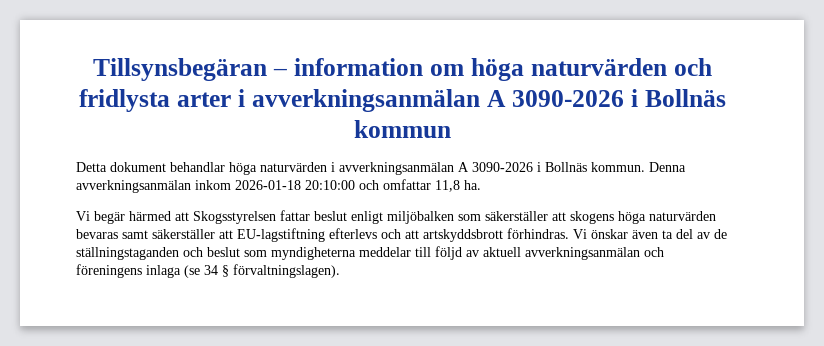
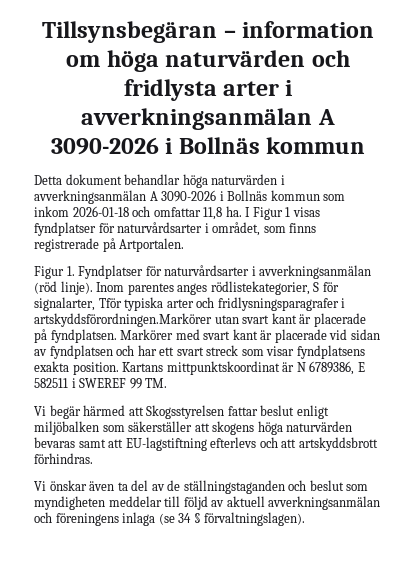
- Detta dokument behandlar höga naturvärden i avverkningsanmälan A 3090-2026 i Bollnäs kommun. Denna avverkningsanmälan inkom 2026-01-18 20:10:00 och omfattar 11,8 ha.
+ Detta dokument behandlar höga naturvärden i avverkningsanmälan A 3090-2026 i Bollnäs kommun som inkom 2026-01-18 och omfattar 11,8 ha. I Figur 1 visas fyndplatser för naturvårdsarter i området, som finns registrerade på Artportalen.
+ Figur 1. Fyndplatser för naturvårdsarter i avverkningsanmälan (röd linje). Inom parentes anges rödlistekategorier, S för signalarter, Tför typiska arter och fridlysningsparagrafer i artskyddsförordningen.Markörer utan svart kant är placerade på fyndplatsen. Markörer med svart kant är placerade vid sidan av fyndplatsen och har ett svart streck som visar fyndplatsens exakta position. Kartans mittpunktskoordinat är N 6789386, E 582511 i SWEREF 99 TM.
- Vi begär härmed att Skogsstyrelsen fattar beslut enligt miljöbalken som säkerställer att skogens höga naturvärden bevaras samt säkerställer att EU-lagstiftning efterlevs och att artskyddsbrott förhindras. Vi önskar även ta del av de ställningstaganden och beslut som myndigheterna meddelar till följd av aktuell avverkningsanmälan och föreningens inlaga (se 34 § förvaltningslagen).
+ Vi begär härmed att Skogsstyrelsen fattar beslut enligt miljöbalken som säkerställer att skogens höga naturvärden bevaras samt att EU-lagstiftning efterlevs och att artskyddsbrott förhindras.
+ Vi önskar även ta del av de ställningstaganden och beslut som myndigheten meddelar till följd av aktuell avverkningsanmälan och föreningens inlaga (se 34 § förvaltningslagen).

